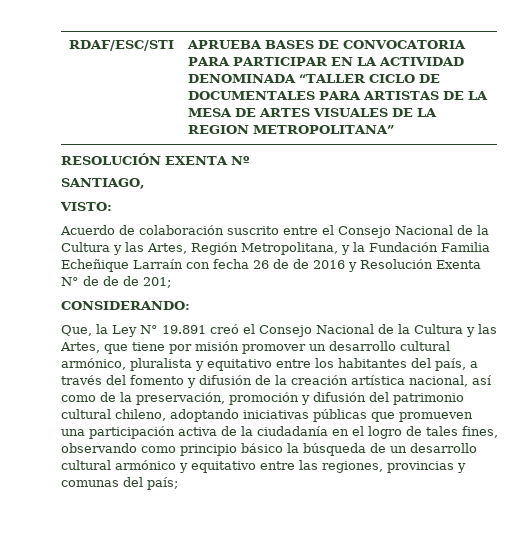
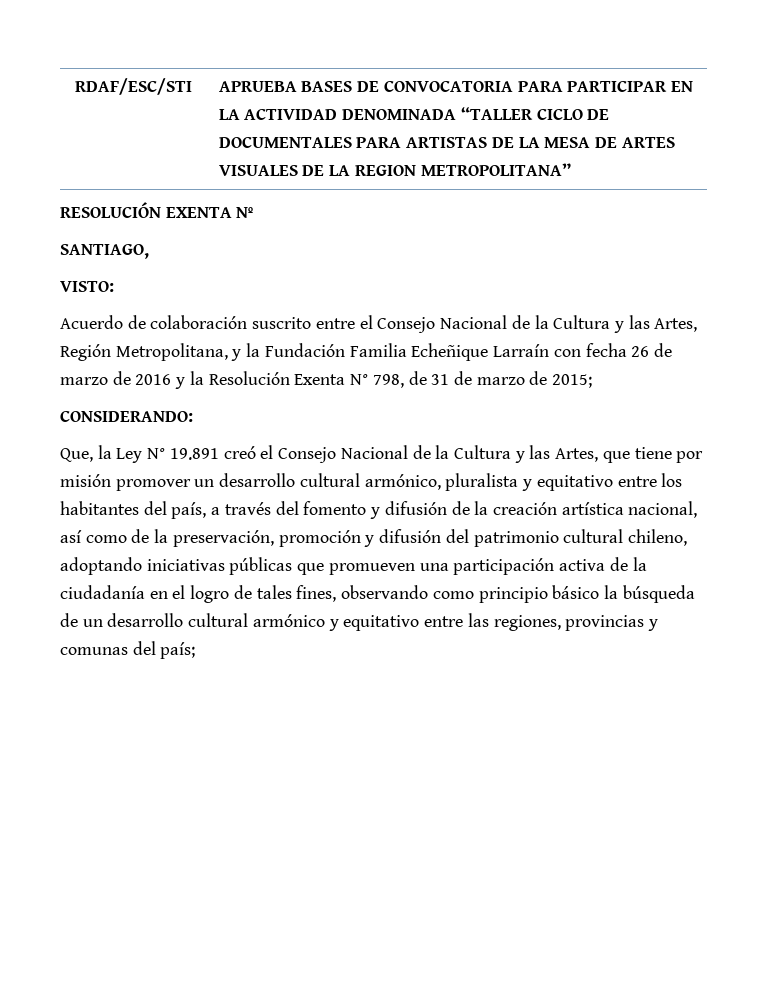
- Acuerdo de colaboración suscrito entre el Consejo Nacional de la Cultura y las Artes, Región Metropolitana, y la Fundación Familia Echeñique Larraín con fecha 26 de de 2016 y Resolución Exenta N° de de de 201;
+ Acuerdo de colaboración suscrito entre el Consejo Nacional de la Cultura y las Artes, Región Metropolitana, y la Fundación Familia Echeñique Larraín con fecha 26 de marzo de 2016 y la Resolución Exenta N° 798, de 31 de marzo de 2015;

